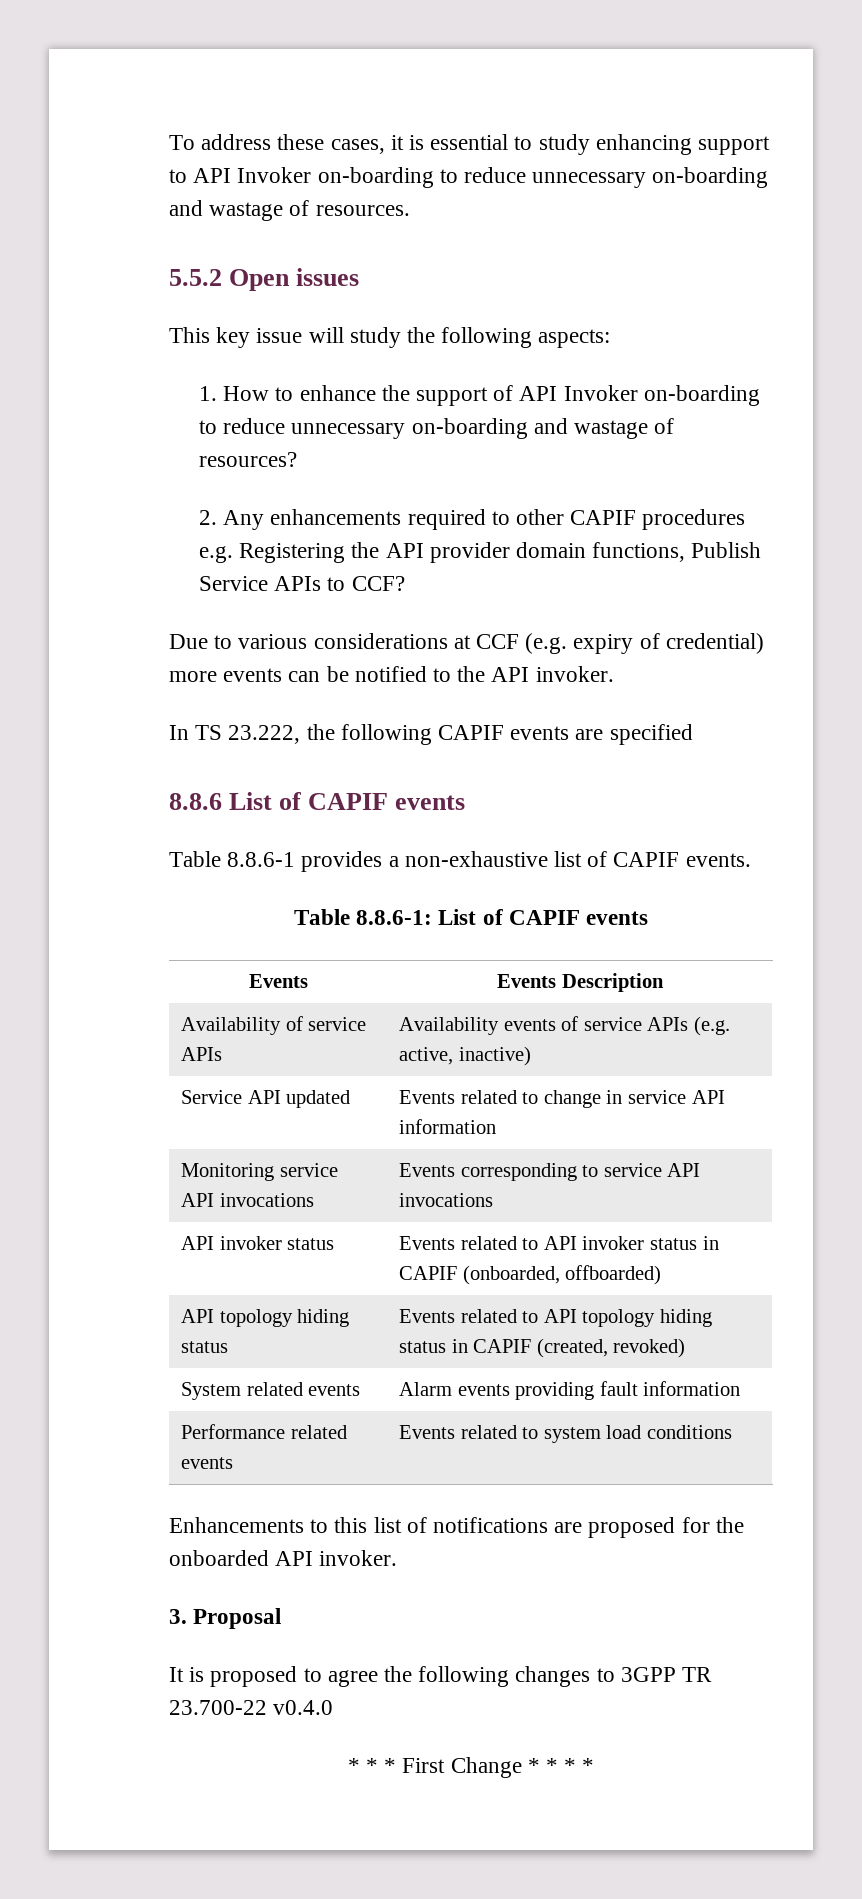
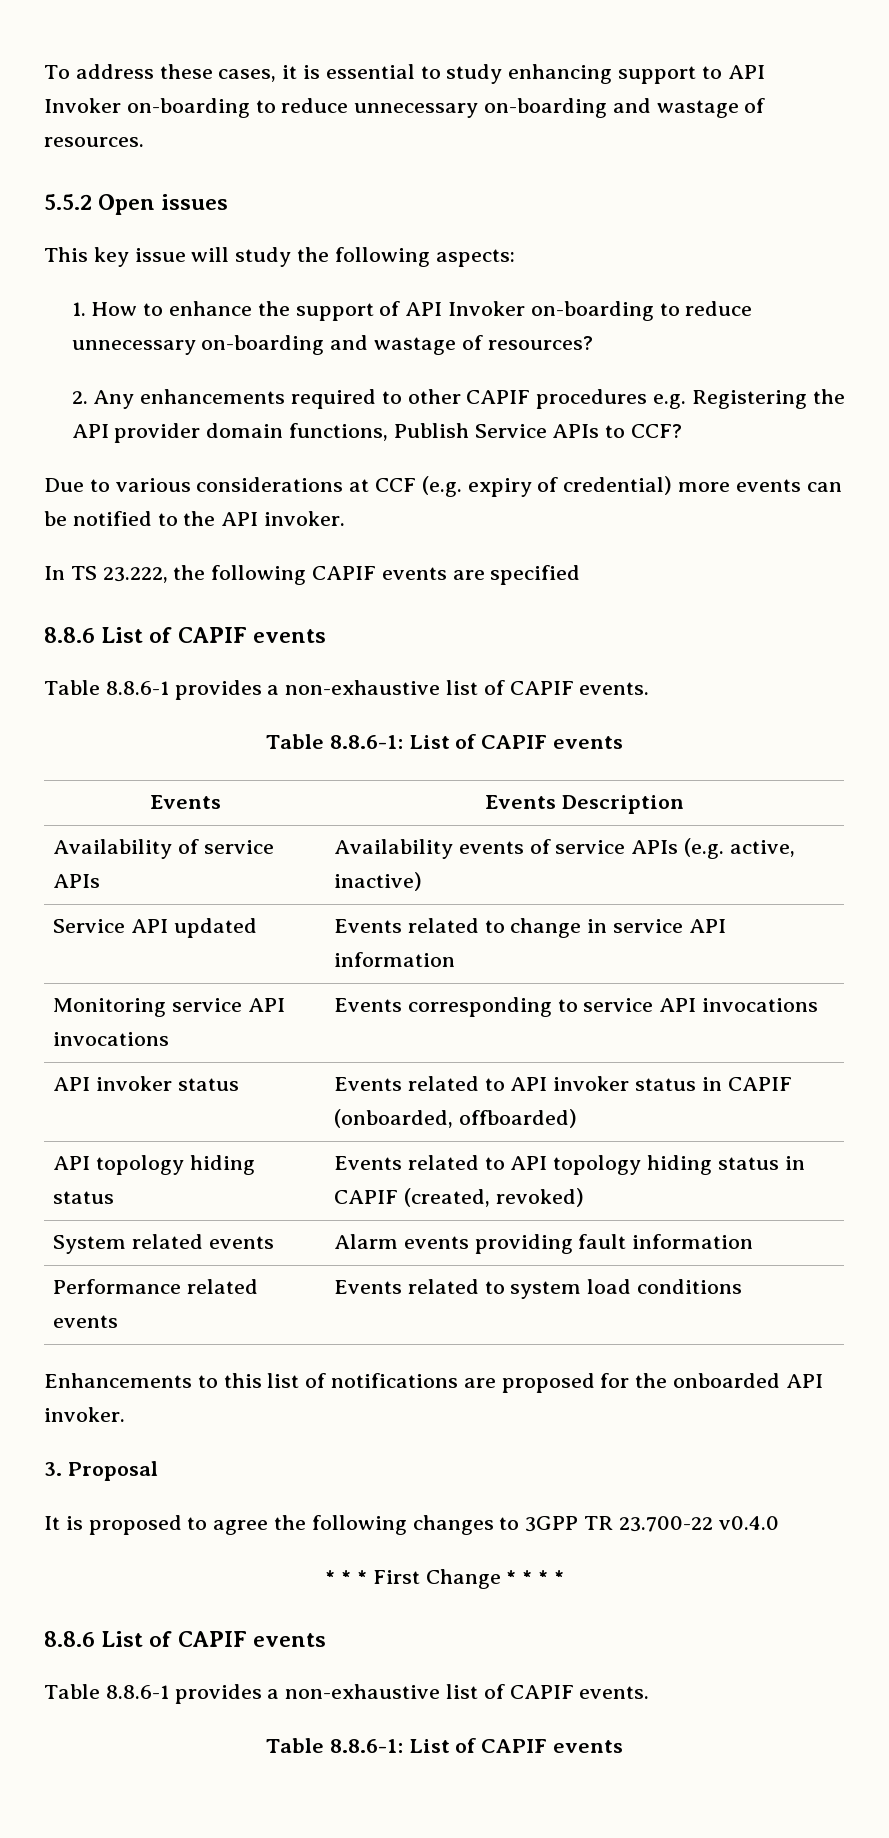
  * * * First Change * * * *
+ 8.8.6 List of CAPIF events
+ Table 8.8.6-1 provides a non-exhaustive list of CAPIF events.
+ Table 8.8.6-1: List of CAPIF events

